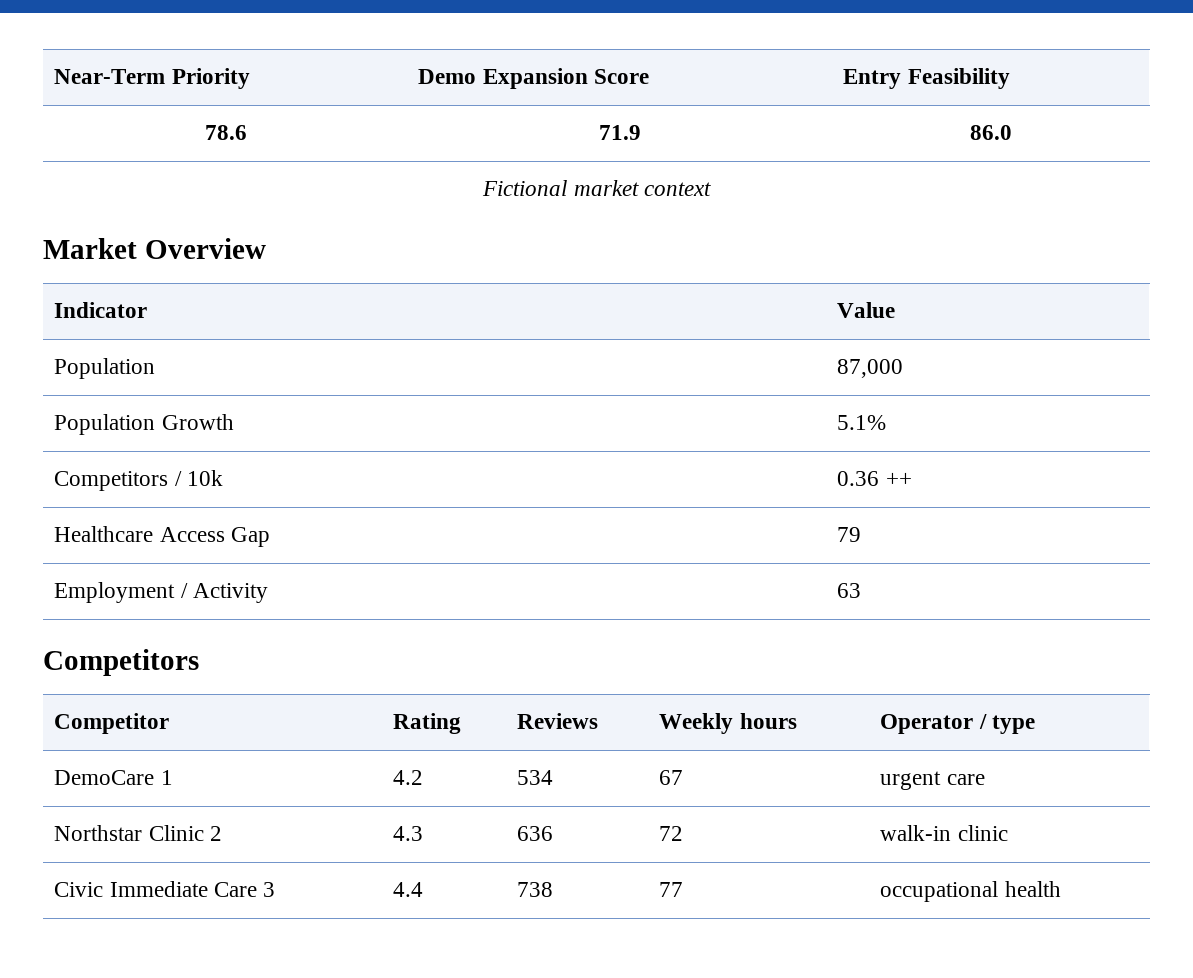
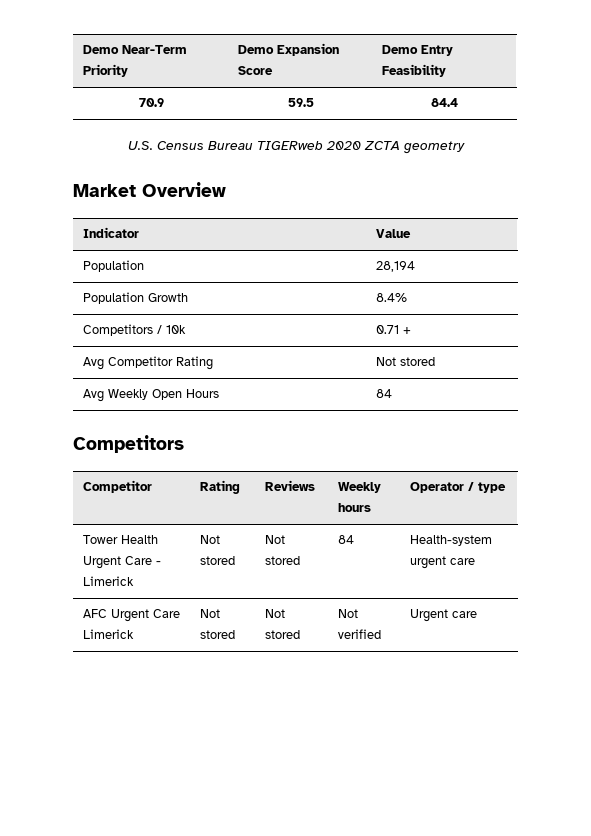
- Near-Term Priority | Demo Expansion Score | Entry Feasibility
+ Demo Near-Term Priority | Demo Expansion Score | Demo Entry Feasibility
- 78.6 | 71.9 | 86.0
- Fictional market context
+ 70.9 | 59.5 | 84.4
+ U.S. Census Bureau TIGERweb 2020 ZCTA geometry
- Population | 87,000
+ Population | 28,194
- Population Growth | 5.1%
+ Population Growth | 8.4%
- Competitors / 10k | 0.36 ++
- Healthcare Access Gap | 79
- Employment / Activity | 63
+ Competitors / 10k | 0.71 +
+ Avg Competitor Rating | Not stored
+ Avg Weekly Open Hours | 84
- DemoCare 1 | 4.2 | 534 | 67 | urgent care
- Northstar Clinic 2 | 4.3 | 636 | 72 | walk-in clinic
- Civic Immediate Care 3 | 4.4 | 738 | 77 | occupational health
+ Tower Health Urgent Care - Limerick | Not stored | Not stored | 84 | Health-system urgent care
+ AFC Urgent Care Limerick | Not stored | Not stored | Not verified | Urgent care

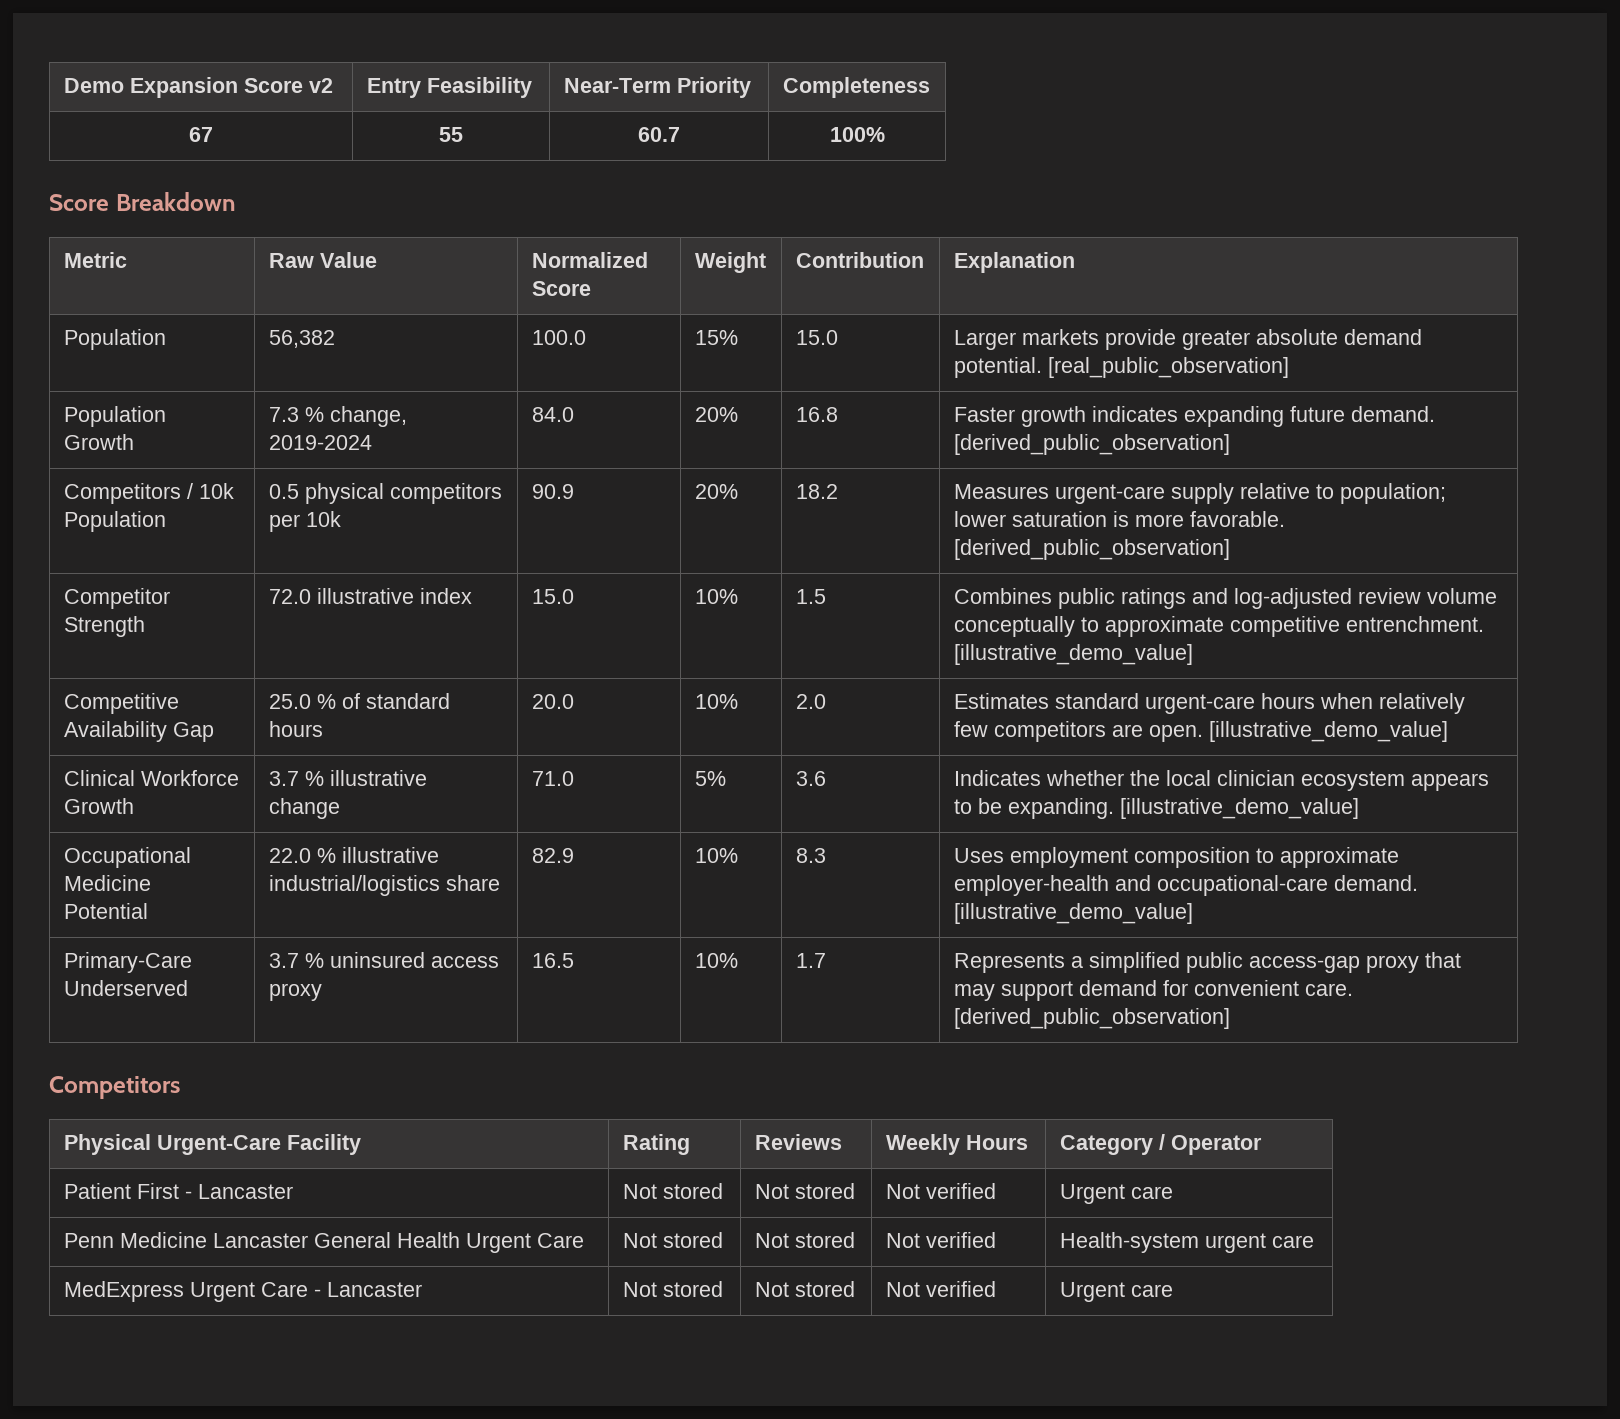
- Demo Near-Term Priority | Demo Expansion Score | Demo Entry Feasibility
- 70.9 | 59.5 | 84.4
- U.S. Census Bureau TIGERweb 2020 ZCTA geometry
- Market Overview
- Indicator | Value
- Population | 28,194
- Population Growth | 8.4%
- Competitors / 10k | 0.71 +
- Avg Competitor Rating | Not stored
- Avg Weekly Open Hours | 84
+ Demo Expansion Score v2 | Entry Feasibility | Near-Term Priority | Completeness
+ 67 | 55 | 60.7 | 100%
+ Score Breakdown
+ Metric | Raw Value | Normalized Score | Weight | Contribution | Explanation
+ Population | 56,382 | 100.0 | 15% | 15.0 | Larger markets provide greater absolute demand potential. [real_public_observation]
+ Population Growth | 7.3 % change, 2019-2024 | 84.0 | 20% | 16.8 | Faster growth indicates expanding future demand. [derived_public_observation]
+ Competitors / 10k Population | 0.5 physical competitors per 10k | 90.9 | 20% | 18.2 | Measures urgent-care supply relative to population; lower saturation is more favorable. [derived_public_observation]
+ Competitor Strength | 72.0 illustrative index | 15.0 | 10% | 1.5 | Combines public ratings and log-adjusted review volume conceptually to approximate competitive entrenchment. [illustrative_demo_value]
+ Competitive Availability Gap | 25.0 % of standard hours | 20.0 | 10% | 2.0 | Estimates standard urgent-care hours when relatively few competitors are open. [illustrative_demo_value]
+ Clinical Workforce Growth | 3.7 % illustrative change | 71.0 | 5% | 3.6 | Indicates whether the local clinician ecosystem appears to be expanding. [illustrative_demo_value]
+ Occupational Medicine Potential | 22.0 % illustrative industrial/logistics share | 82.9 | 10% | 8.3 | Uses employment composition to approximate employer-health and occupational-care demand. [illustrative_demo_value]
+ Primary-Care Underserved | 3.7 % uninsured access proxy | 16.5 | 10% | 1.7 | Represents a simplified public access-gap proxy that may support demand for convenient care. [derived_public_observation]
  Competitors
- Competitor | Rating | Reviews | Weekly hours | Operator / type
- Tower Health Urgent Care - Limerick | Not stored | Not stored | 84 | Health-system urgent care
- AFC Urgent Care Limerick | Not stored | Not stored | Not verified | Urgent care
+ Physical Urgent-Care Facility | Rating | Reviews | Weekly Hours | Category / Operator
+ Patient First - Lancaster | Not stored | Not stored | Not verified | Urgent care
+ Penn Medicine Lancaster General Health Urgent Care | Not stored | Not stored | Not verified | Health-system urgent care
+ MedExpress Urgent Care - Lancaster | Not stored | Not stored | Not verified | Urgent care

